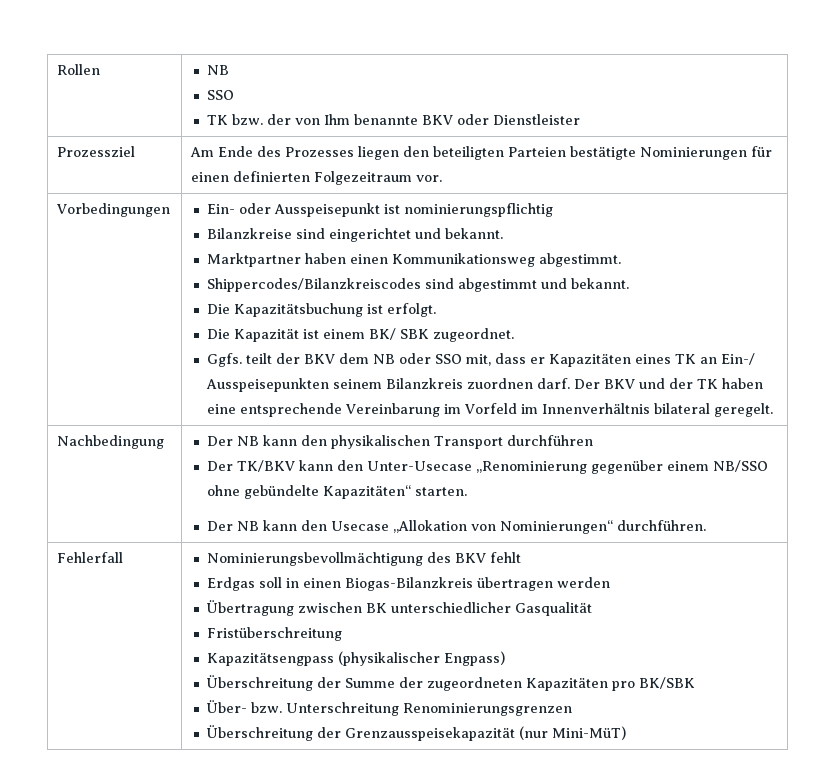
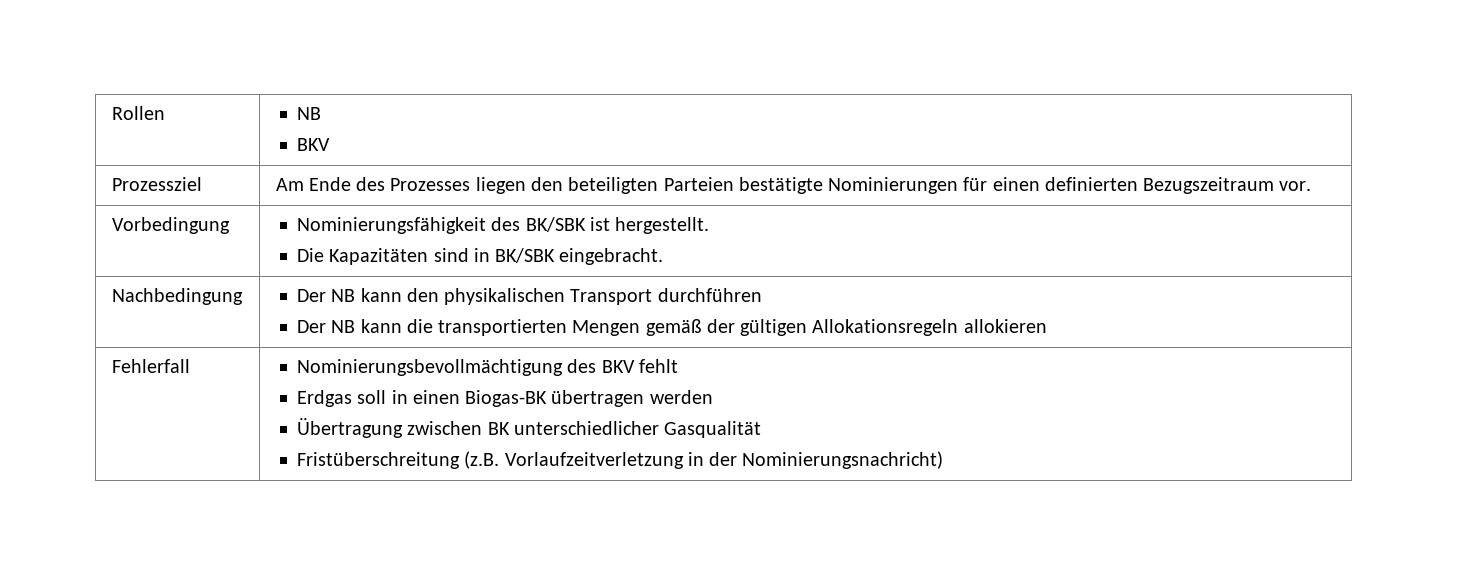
  Rollen | NB
- SSO
- TK bzw. der von Ihm benannte BKV oder Dienstleister
+ BKV
- Prozessziel | Am Ende des Prozesses liegen den beteiligten Parteien bestätigte Nominierungen für einen definierten Folgezeitraum vor.
+ Prozessziel | Am Ende des Prozesses liegen den beteiligten Parteien bestätigte Nominierungen für einen definierten Bezugszeitraum vor.
- Vorbedingungen | Ein- oder Ausspeisepunkt ist nominierungspflichtig
- Bilanzkreise sind eingerichtet und bekannt.
- Marktpartner haben einen Kommunikationsweg abgestimmt.
- Shippercodes/Bilanzkreiscodes sind abgestimmt und bekannt.
- Die Kapazitätsbuchung ist erfolgt.
- Die Kapazität ist einem BK/ SBK zugeordnet.
- Ggfs. teilt der BKV dem NB oder SSO mit, dass er Kapazitäten eines TK an Ein-/ Ausspeisepunkten seinem Bilanzkreis zuordnen darf. Der BKV und der TK haben eine entsprechende Vereinbarung im Vorfeld im Innenverhältnis bilateral geregelt.
+ Vorbedingung | Nominierungsfähigkeit des BK/SBK ist hergestellt.
+ Die Kapazitäten sind in BK/SBK eingebracht.
  Nachbedingung | Der NB kann den physikalischen Transport durchführen
- Der TK/BKV kann den Unter-Usecase „Renominierung gegenüber einem NB/SSO ohne gebündelte Kapazitäten“ starten.
- Der NB kann den Usecase „Allokation von Nominierungen“ durchführen.
+ Der NB kann die transportierten Mengen gemäß der gültigen Allokationsregeln allokieren
  Fehlerfall | Nominierungsbevollmächtigung des BKV fehlt
- Erdgas soll in einen Biogas-Bilanzkreis übertragen werden
+ Erdgas soll in einen Biogas-BK übertragen werden
  Übertragung zwischen BK unterschiedlicher Gasqualität
- Fristüberschreitung
- Kapazitätsengpass (physikalischer Engpass)
- Überschreitung der Summe der zugeordneten Kapazitäten pro BK/SBK
- Über- bzw. Unterschreitung Renominierungsgrenzen
- Überschreitung der Grenzausspeisekapazität (nur Mini-MüT)
+ Fristüberschreitung (z.B. Vorlaufzeitverletzung in der Nominierungsnachricht)

